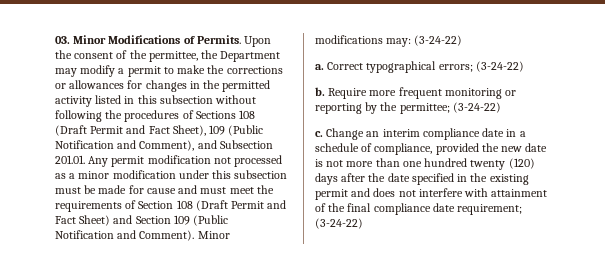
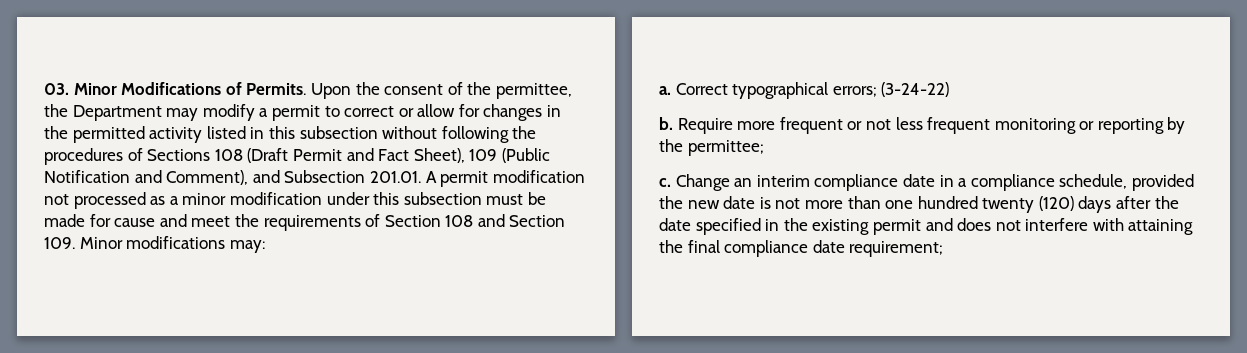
- Upon the consent of the permittee, the Department may modify a permit to make the corrections or allowances for changes in the permitted activity listed in this subsection without following the procedures of Sections 108 (Draft Permit and Fact Sheet), 109 (Public Notification and Comment), and Subsection 201.01. Any permit modification not processed as a minor modification under this subsection must be made for cause and must meet the requirements of Section 108 (Draft Permit and Fact Sheet) and Section 109 (Public Notification and Comment). Minor modifications may: (3-24-22)
+ Upon the consent of the permittee, the Department may modify a permit to correct or allow for changes in the permitted activity listed in this subsection without following the procedures of Sections 108 (Draft Permit and Fact Sheet), 109 (Public Notification and Comment), and Subsection 201.01. A permit modification not processed as a minor modification under this subsection must be made for cause and meet the requirements of Section 108 and Section 109. Minor modifications may:
- Require more frequent monitoring or reporting by the permittee; (3-24-22)
+ Require more frequent or not less frequent monitoring or reporting by the permittee;
- Change an interim compliance date in a schedule of compliance, provided the new date is not more than one hundred twenty (120) days after the date specified in the existing permit and does not interfere with attainment of the final compliance date requirement; (3-24-22)
+ Change an interim compliance date in a compliance schedule, provided the new date is not more than one hundred twenty (120) days after the date specified in the existing permit and does not interfere with attaining the final compliance date requirement;

